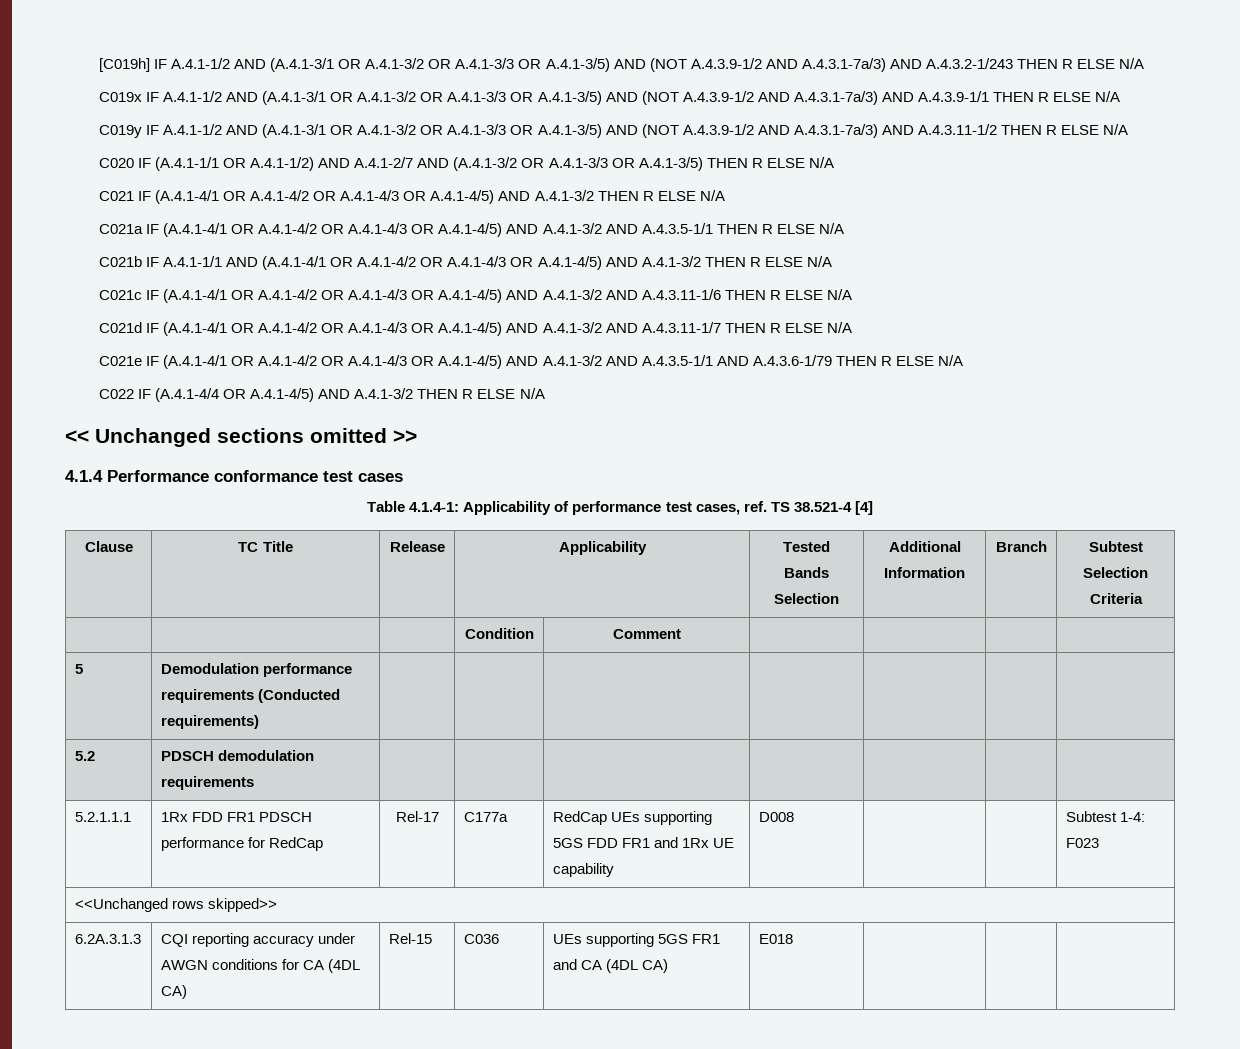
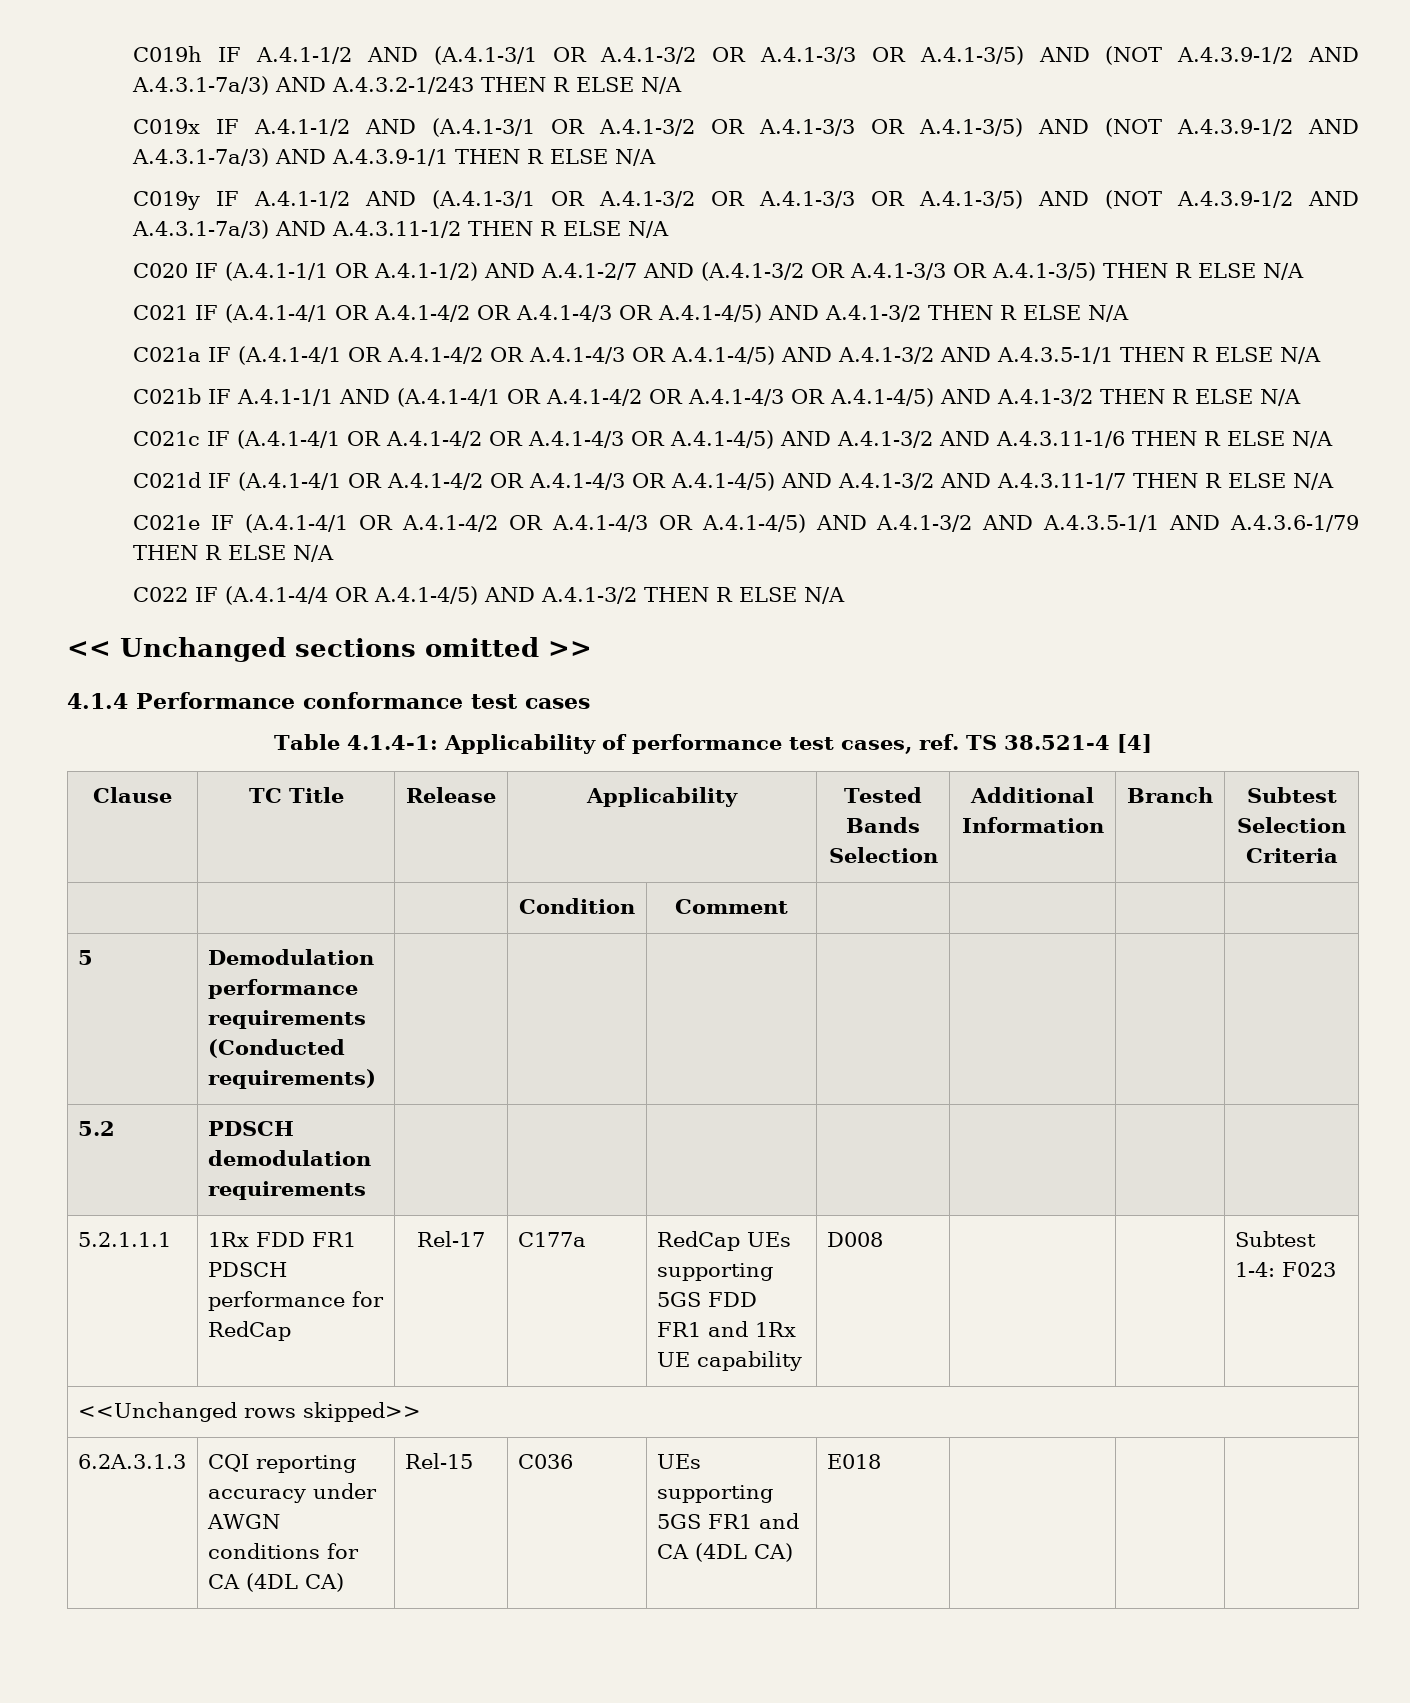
- [C019h] IF A.4.1-1/2 AND (A.4.1-3/1 OR A.4.1-3/2 OR A.4.1-3/3 OR A.4.1-3/5) AND (NOT A.4.3.9-1/2 AND A.4.3.1-7a/3) AND A.4.3.2-1/243 THEN R ELSE N/A
+ C019h IF A.4.1-1/2 AND (A.4.1-3/1 OR A.4.1-3/2 OR A.4.1-3/3 OR A.4.1-3/5) AND (NOT A.4.3.9-1/2 AND A.4.3.1-7a/3) AND A.4.3.2-1/243 THEN R ELSE N/A

